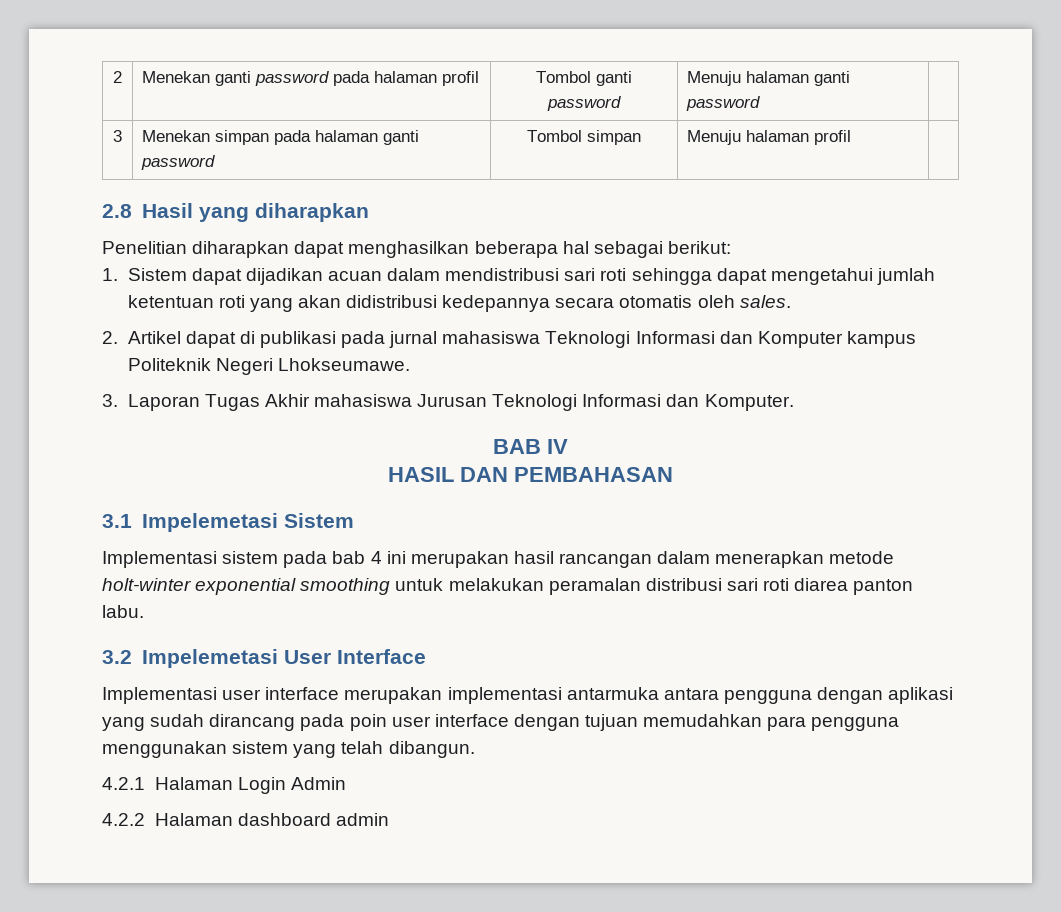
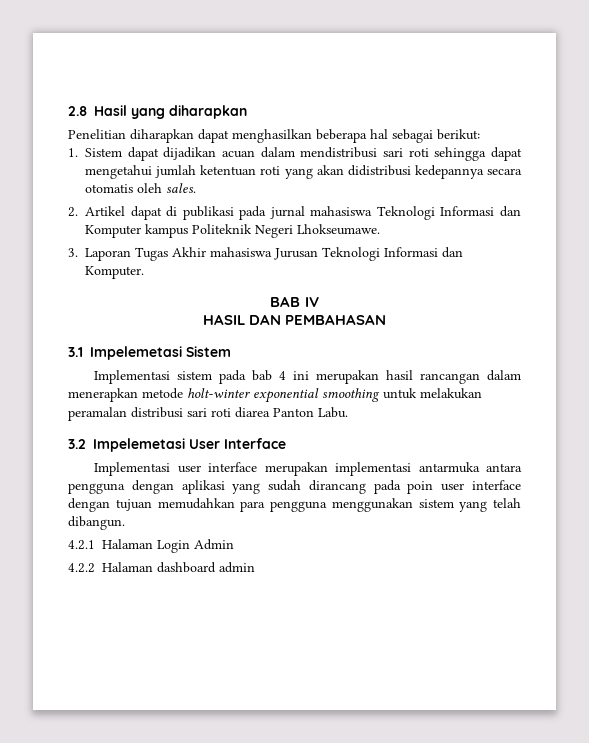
- 2 | Menekan ganti password pada halaman profil | Tombol ganti password | Menuju halaman ganti password |
- 3 | Menekan simpan pada halaman ganti password | Tombol simpan | Menuju halaman profil |
- Implementasi sistem pada bab 4 ini merupakan hasil rancangan dalam menerapkan metode holt-winter exponential smoothing untuk melakukan peramalan distribusi sari roti diarea panton labu.
+ Implementasi sistem pada bab 4 ini merupakan hasil rancangan dalam menerapkan metode holt-winter exponential smoothing untuk melakukan peramalan distribusi sari roti diarea Panton Labu.

